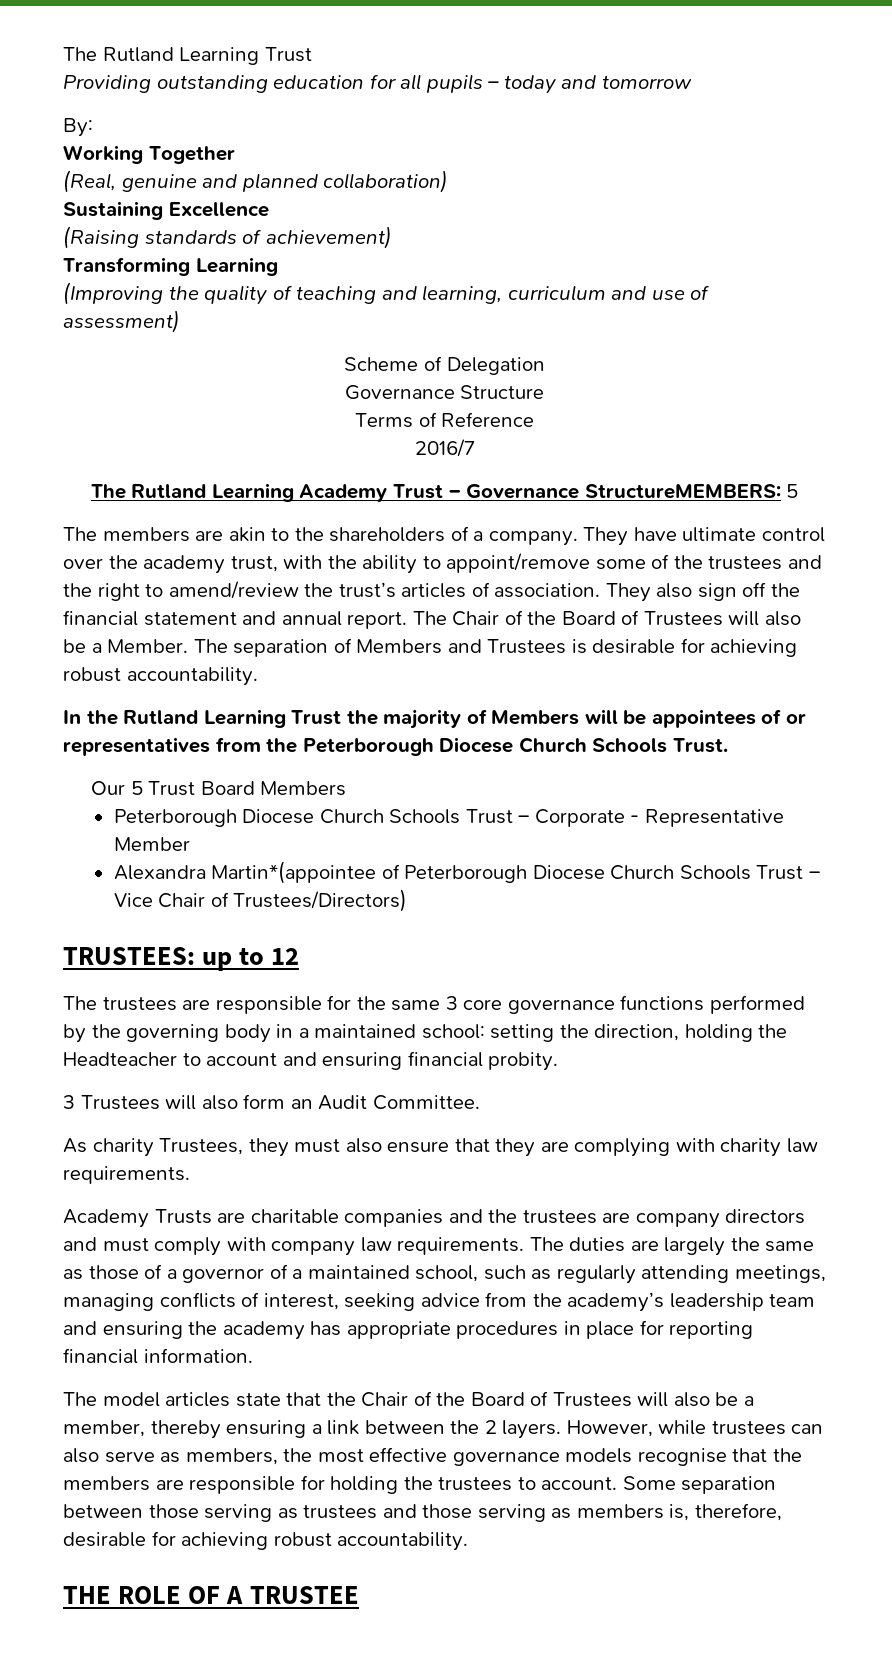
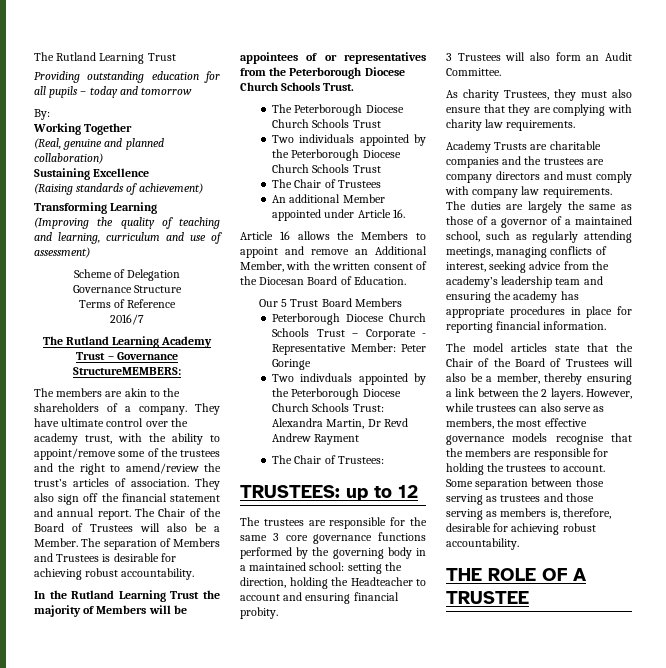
- The Rutland Learning Academy Trust – Governance StructureMEMBERS: 5
+ The Rutland Learning Academy Trust – Governance StructureMEMBERS:
+ The Peterborough Diocese Church Schools Trust
+ Two individuals appointed by the Peterborough Diocese Church Schools Trust
+ The Chair of Trustees
+ An additional Member appointed under Article 16.
+ Article 16 allows the Members to appoint and remove an Additional Member, with the written consent of the Diocesan Board of Education.
- Peterborough Diocese Church Schools Trust – Corporate - Representative Member
- Alexandra Martin*(appointee of Peterborough Diocese Church Schools Trust – Vice Chair of Trustees/Directors)
+ Peterborough Diocese Church Schools Trust – Corporate - Representative Member: Peter Goringe
+ Two indivduals appointed by the Peterborough Diocese Church Schools Trust: Alexandra Martin, Dr Revd Andrew Rayment
+ The Chair of Trustees:

